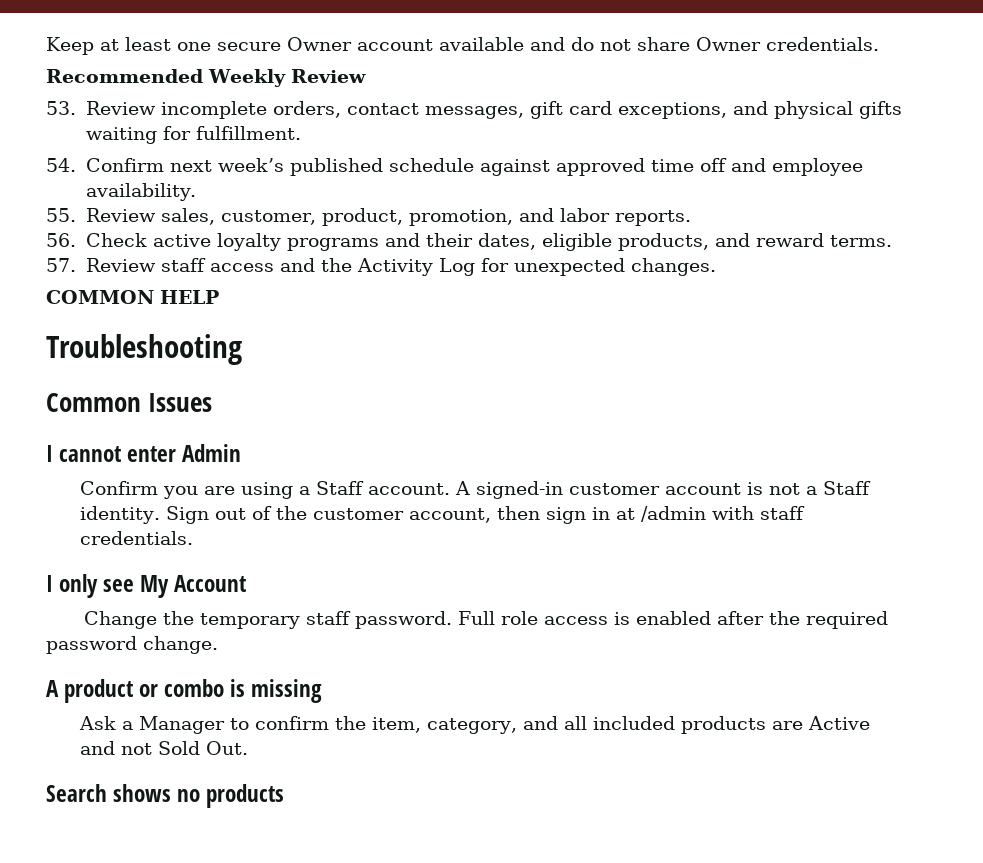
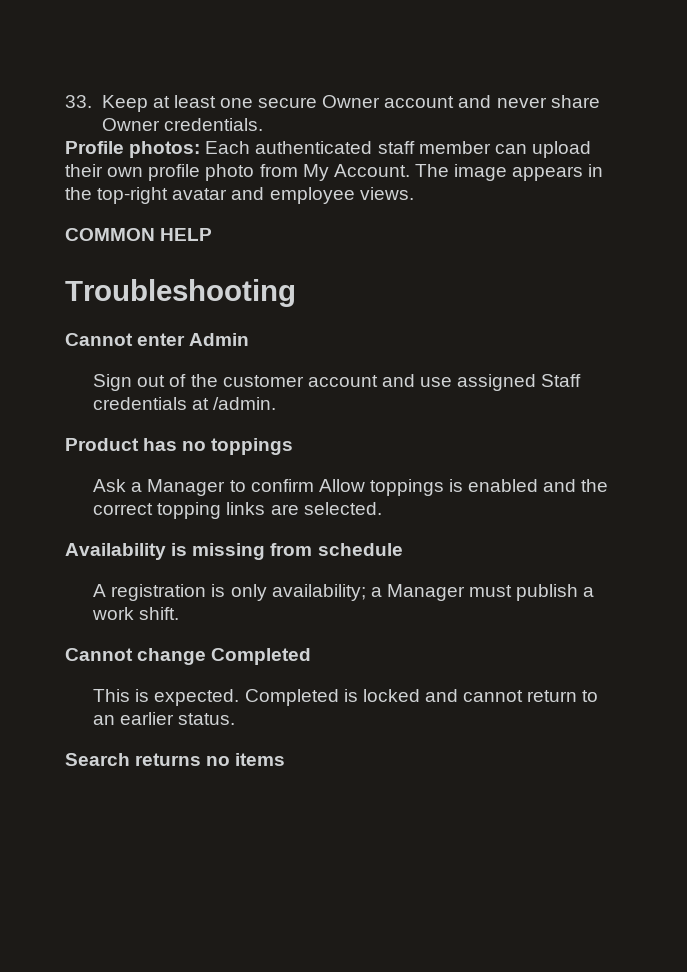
- Keep at least one secure Owner account available and do not share Owner credentials.
+ 33. Keep at least one secure Owner account and never share Owner credentials.
- Recommended Weekly Review
- 53. Review incomplete orders, contact messages, gift card exceptions, and physical gifts waiting for fulfillment.
- 54. Confirm next week’s published schedule against approved time off and employee availability.
- 55. Review sales, customer, product, promotion, and labor reports.
- 56. Check active loyalty programs and their dates, eligible products, and reward terms.
- 57. Review staff access and the Activity Log for unexpected changes.
+ Profile photos: Each authenticated staff member can upload their own profile photo from My Account. The image appears in the top-right avatar and employee views.
  COMMON HELP
  Troubleshooting
- Common Issues
- I cannot enter Admin
- Confirm you are using a Staff account. A signed-in customer account is not a Staff identity. Sign out of the customer account, then sign in at /admin with staff credentials.
- I only see My Account
- Change the temporary staff password. Full role access is enabled after the required password change.
- A product or combo is missing
+ Cannot enter Admin
+ Sign out of the customer account and use assigned Staff credentials at /admin.
+ Product has no toppings
- Ask a Manager to confirm the item, category, and all included products are Active and not Sold Out.
- Search shows no products
+ Ask a Manager to confirm Allow toppings is enabled and the correct topping links are selected.
+ Availability is missing from schedule
+ A registration is only availability; a Manager must publish a work shift.
+ Cannot change Completed
+ This is expected. Completed is locked and cannot return to an earlier status.
+ Search returns no items

